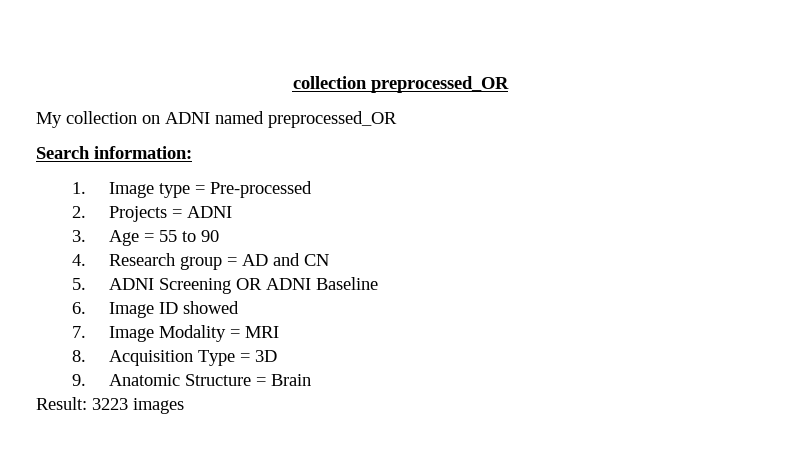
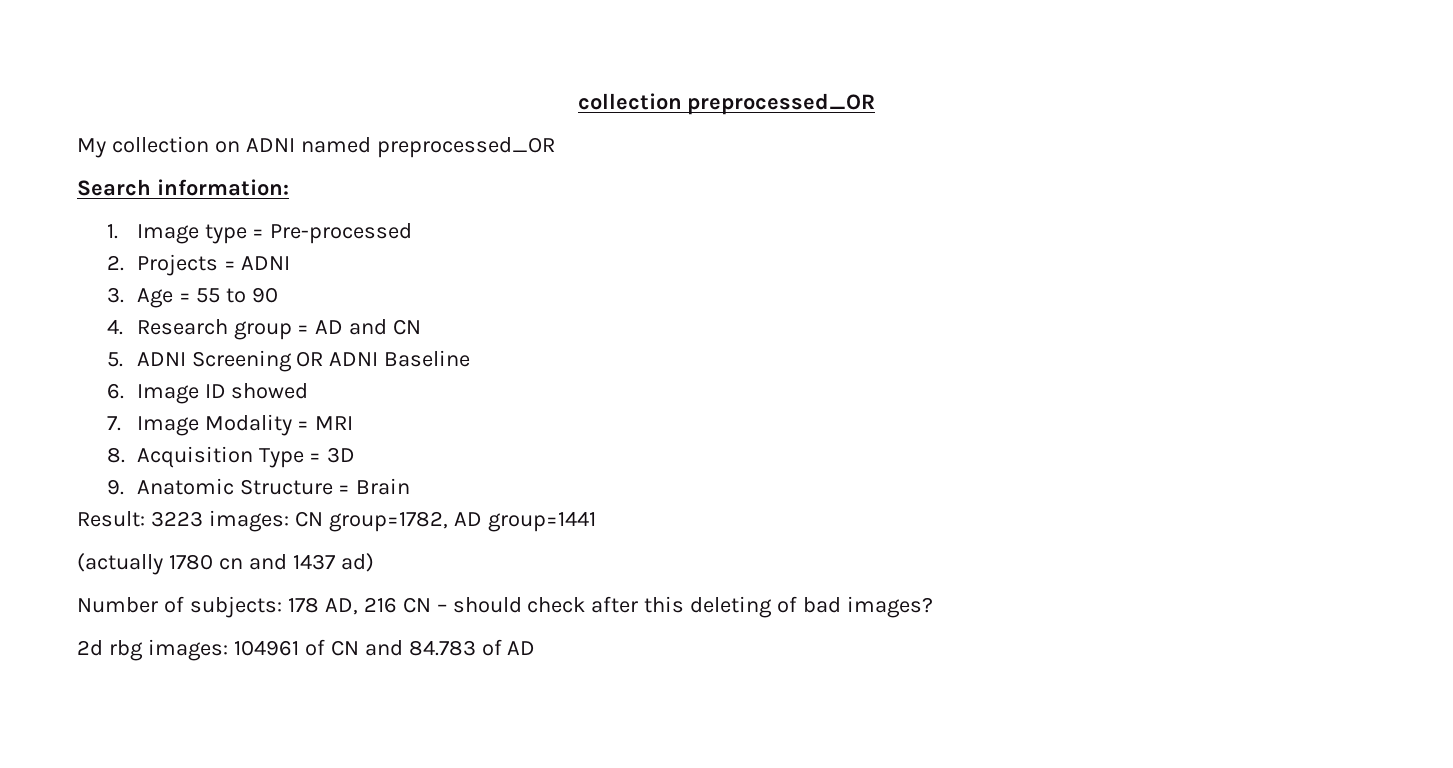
- Result: 3223 images
+ Result: 3223 images: CN group=1782, AD group=1441
+ (actually 1780 cn and 1437 ad)
+ Number of subjects: 178 AD, 216 CN – should check after this deleting of bad images?
+ 2d rbg images: 104961 of CN and 84.783 of AD

